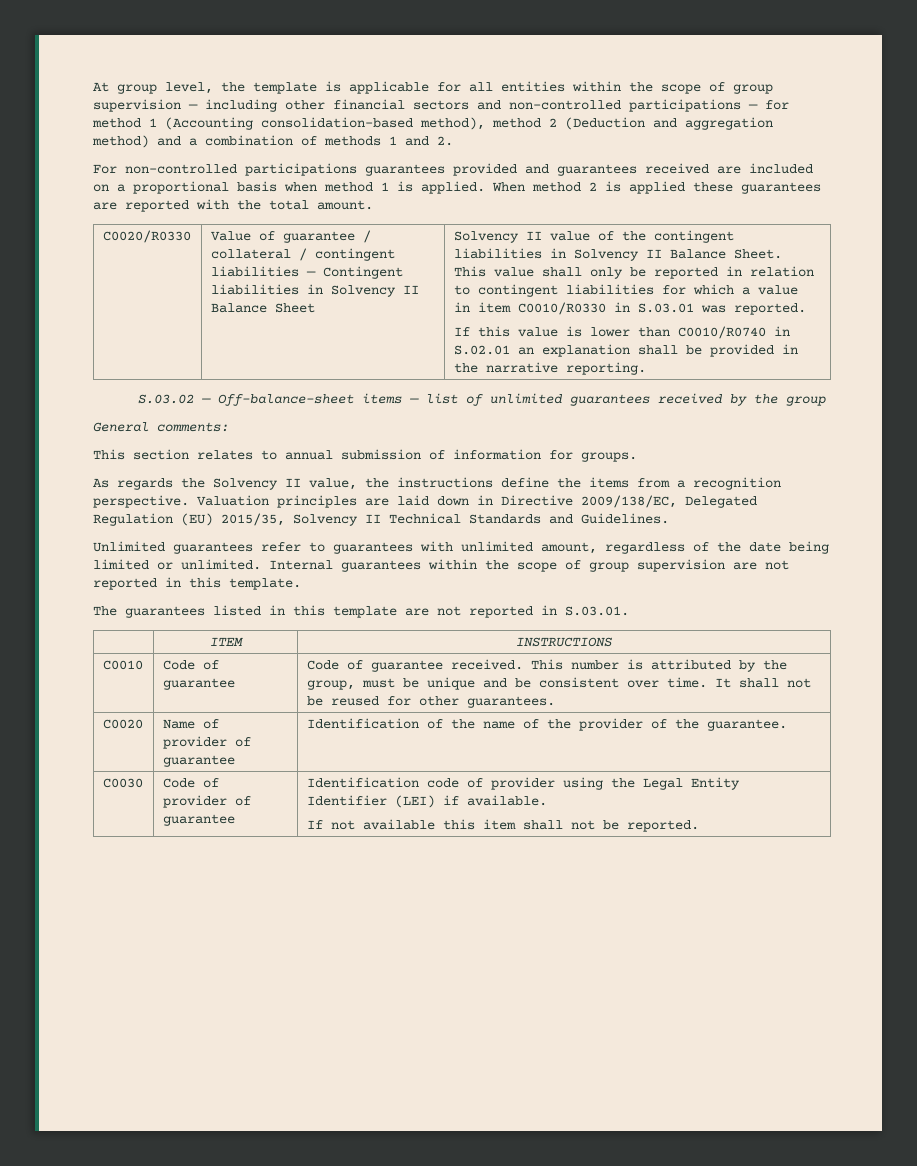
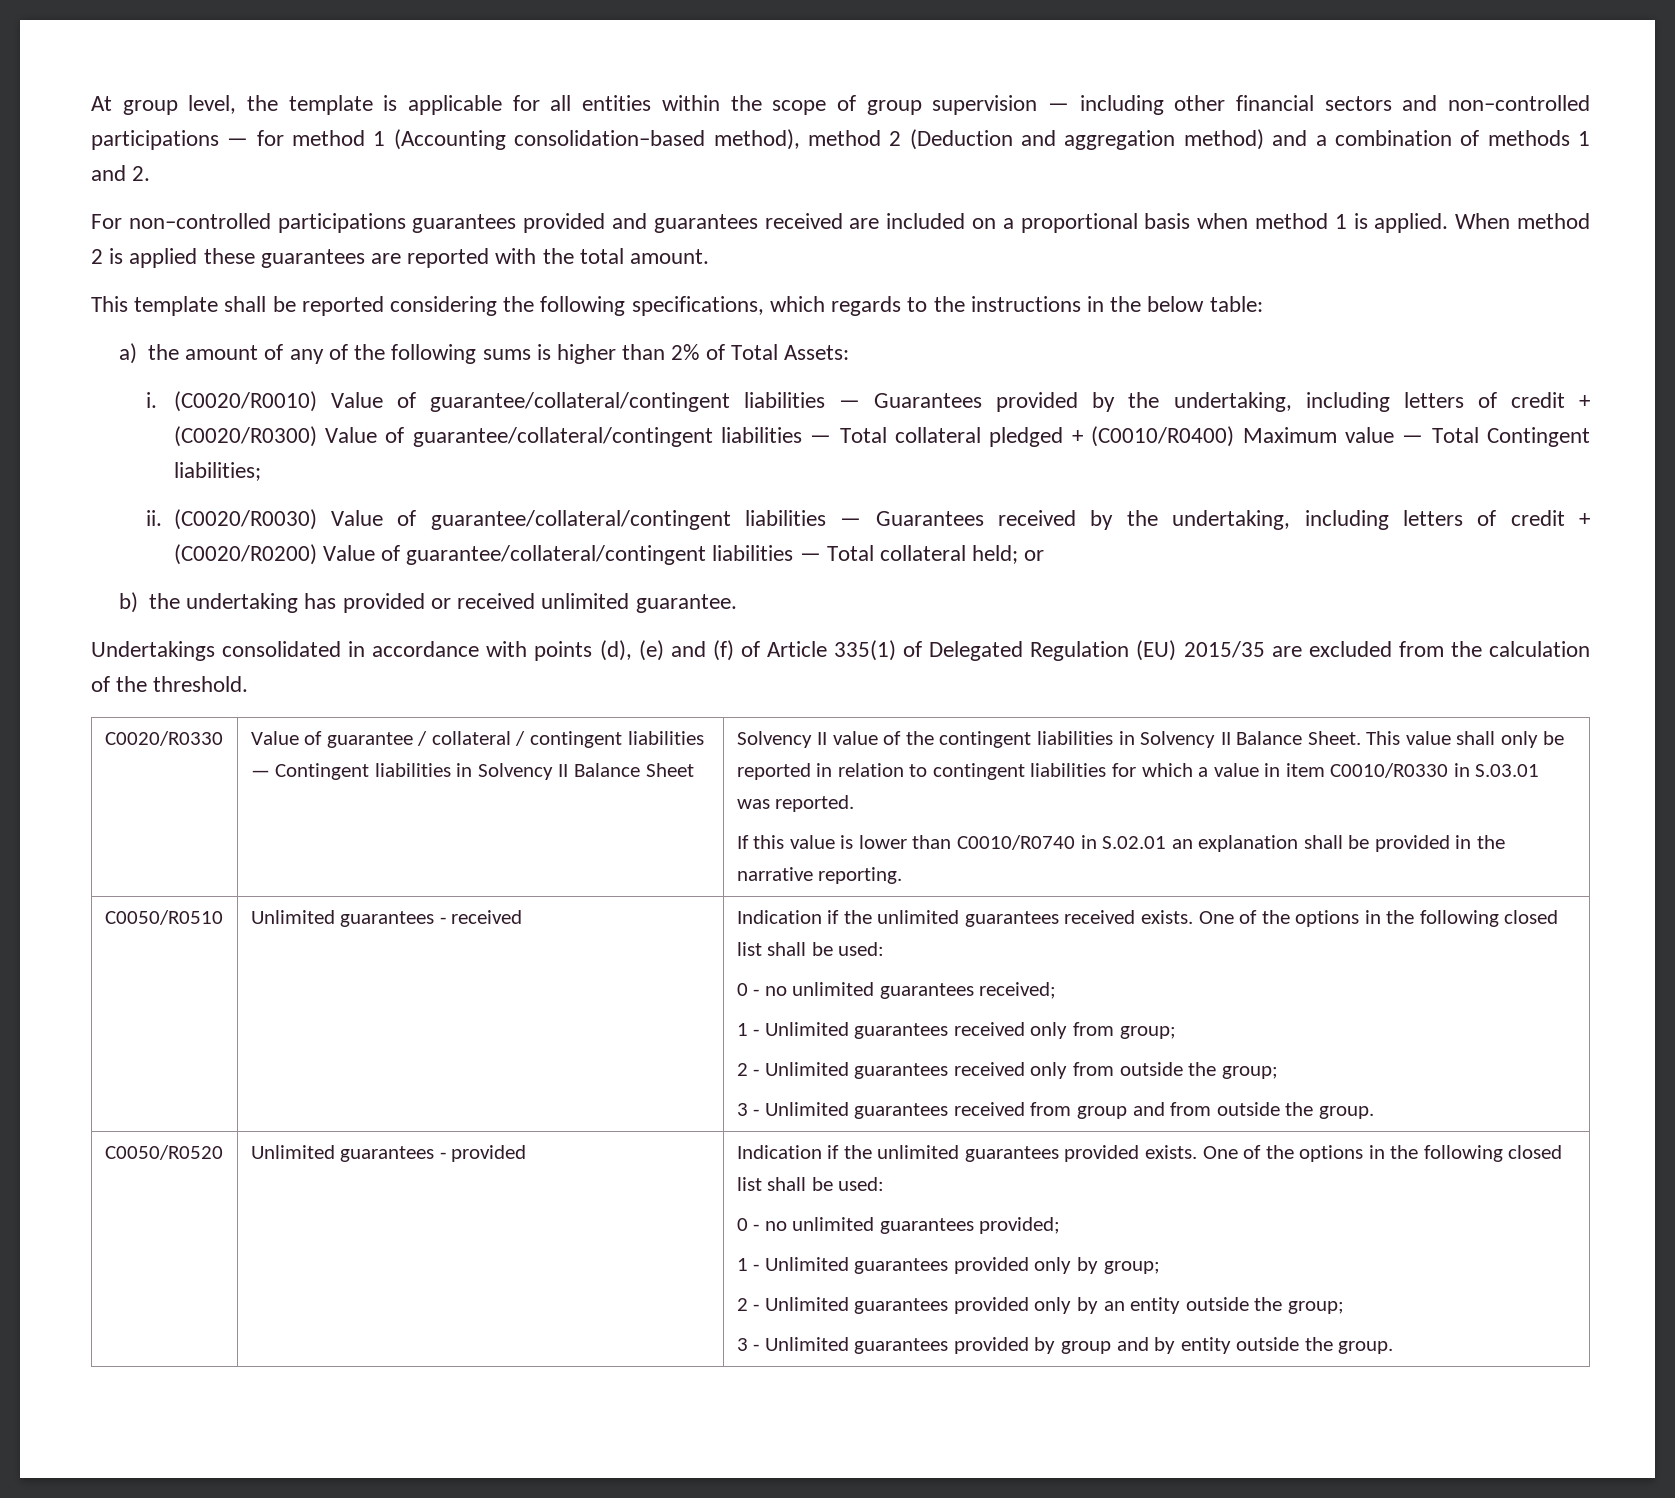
+ This template shall be reported considering the following specifications, which regards to the instructions in the below table:
+ a) the amount of any of the following sums is higher than 2% of Total Assets:
+ i. (C0020/R0010) Value of guarantee/collateral/contingent liabilities — Guarantees provided by the undertaking, including letters of credit + (C0020/R0300) Value of guarantee/collateral/contingent liabilities — Total collateral pledged + (C0010/R0400) Maximum value — Total Contingent liabilities;
+ ii. (C0020/R0030) Value of guarantee/collateral/contingent liabilities — Guarantees received by the undertaking, including letters of credit + (C0020/R0200) Value of guarantee/collateral/contingent liabilities — Total collateral held; or
+ b) the undertaking has provided or received unlimited guarantee.
+ Undertakings consolidated in accordance with points (d), (e) and (f) of Article 335(1) of Delegated Regulation (EU) 2015/35 are excluded from the calculation of the threshold.
- S.03.02 — Off–balance–sheet items — list of unlimited guarantees received by the group
- General comments:
- This section relates to annual submission of information for groups.
- As regards the Solvency II value, the instructions define the items from a recognition perspective. Valuation principles are laid down in Directive 2009/138/EC, Delegated Regulation (EU) 2015/35, Solvency II Technical Standards and Guidelines.
- Unlimited guarantees refer to guarantees with unlimited amount, regardless of the date being limited or unlimited. Internal guarantees within the scope of group supervision are not reported in this template.
- The guarantees listed in this template are not reported in S.03.01.
- | ITEM | INSTRUCTIONS
- C0010 | Code of guarantee | Code of guarantee received. This number is attributed by the group, must be unique and be consistent over time. It shall not be reused for other guarantees.
- C0020 | Name of provider of guarantee | Identification of the name of the provider of the guarantee.
- C0030 | Code of provider of guarantee | Identification code of provider using the Legal Entity Identifier (LEI) if available.
- If not available this item shall not be reported.
+ C0050/R0510 | Unlimited guarantees - received | Indication if the unlimited guarantees received exists. One of the options in the following closed list shall be used:
+ 0 - no unlimited guarantees received;
+ 1 - Unlimited guarantees received only from group;
+ 2 - Unlimited guarantees received only from outside the group;
+ 3 - Unlimited guarantees received from group and from outside the group.
+ C0050/R0520 | Unlimited guarantees - provided | Indication if the unlimited guarantees provided exists. One of the options in the following closed list shall be used:
+ 0 - no unlimited guarantees provided;
+ 1 - Unlimited guarantees provided only by group;
+ 2 - Unlimited guarantees provided only by an entity outside the group;
+ 3 - Unlimited guarantees provided by group and by entity outside the group.

